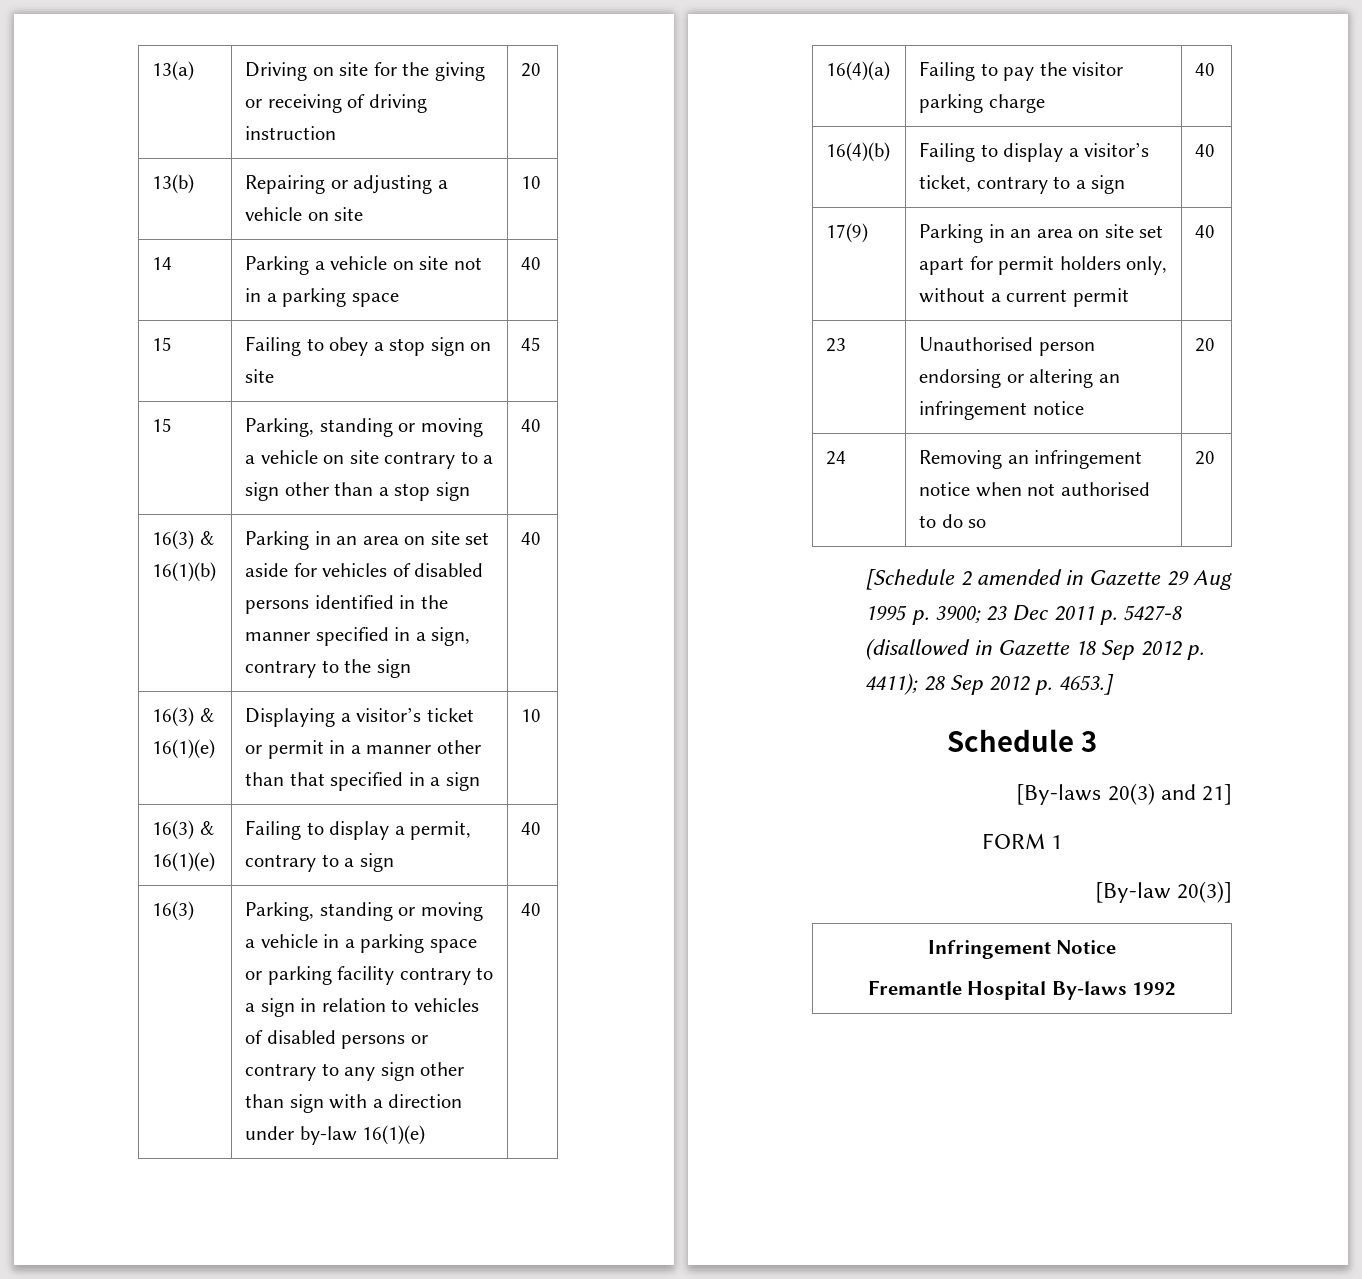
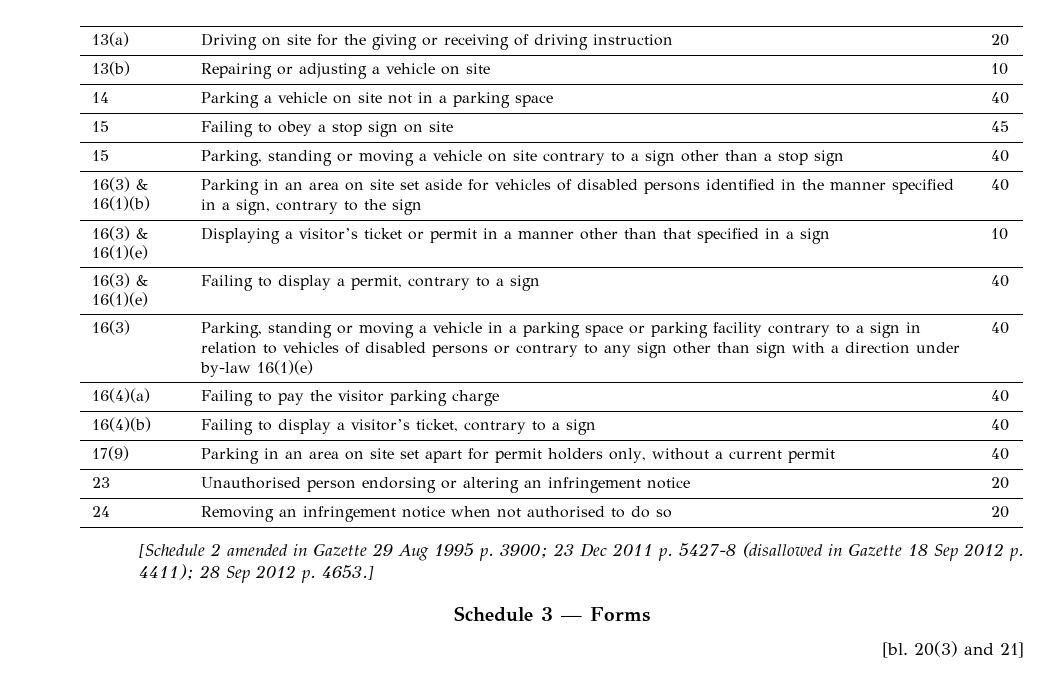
- Schedule 3
- [By-laws 20(3) and 21]
+ Schedule 3 — Forms
+ [bl. 20(3) and 21]
- FORM 1
- [By-law 20(3)]
- Infringement Notice
- Fremantle Hospital By-laws 1992

